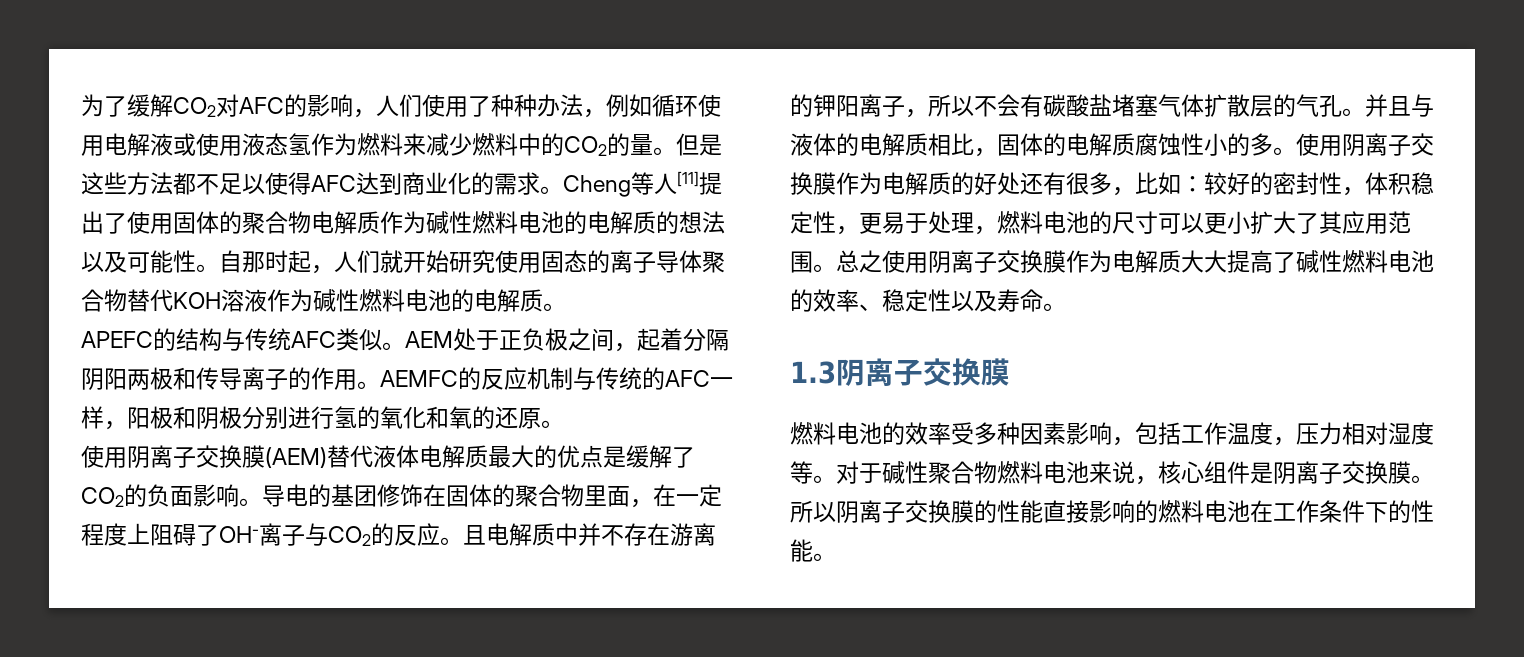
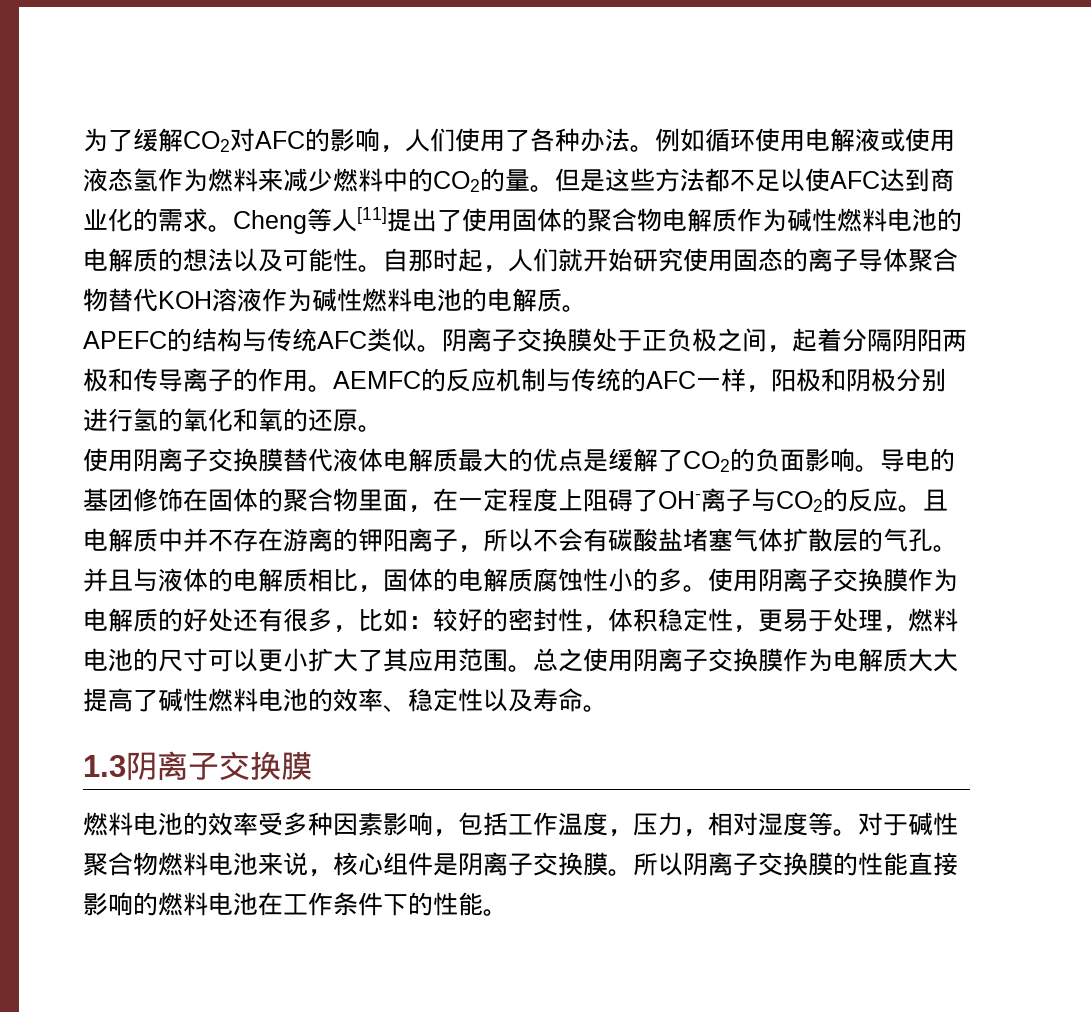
- 为了缓解CO2对AFC的影响，人们使用了种种办法，例如循环使用电解液或使用液态氢作为燃料来减少燃料中的CO2的量。
+ 为了缓解CO2对AFC的影响，人们使用了各种办法。例如循环使用电解液或使用液态氢作为燃料来减少燃料中的CO2的量。
- 但是这些方法都不足以使得AFC达到商业化的需求。
+ 但是这些方法都不足以使AFC达到商业化的需求。
- AEM处于正负极之间，起着分隔阴阳两极和传导离子的作用。
+ 阴离子交换膜处于正负极之间，起着分隔阴阳两极和传导离子的作用。
- 使用阴离子交换膜(AEM)替代液体电解质最大的优点是缓解了CO2的负面影响。
+ 使用阴离子交换膜替代液体电解质最大的优点是缓解了CO2的负面影响。
- 燃料电池的效率受多种因素影响，包括工作温度，压力相对湿度等。
+ 燃料电池的效率受多种因素影响，包括工作温度，压力，相对湿度等。

